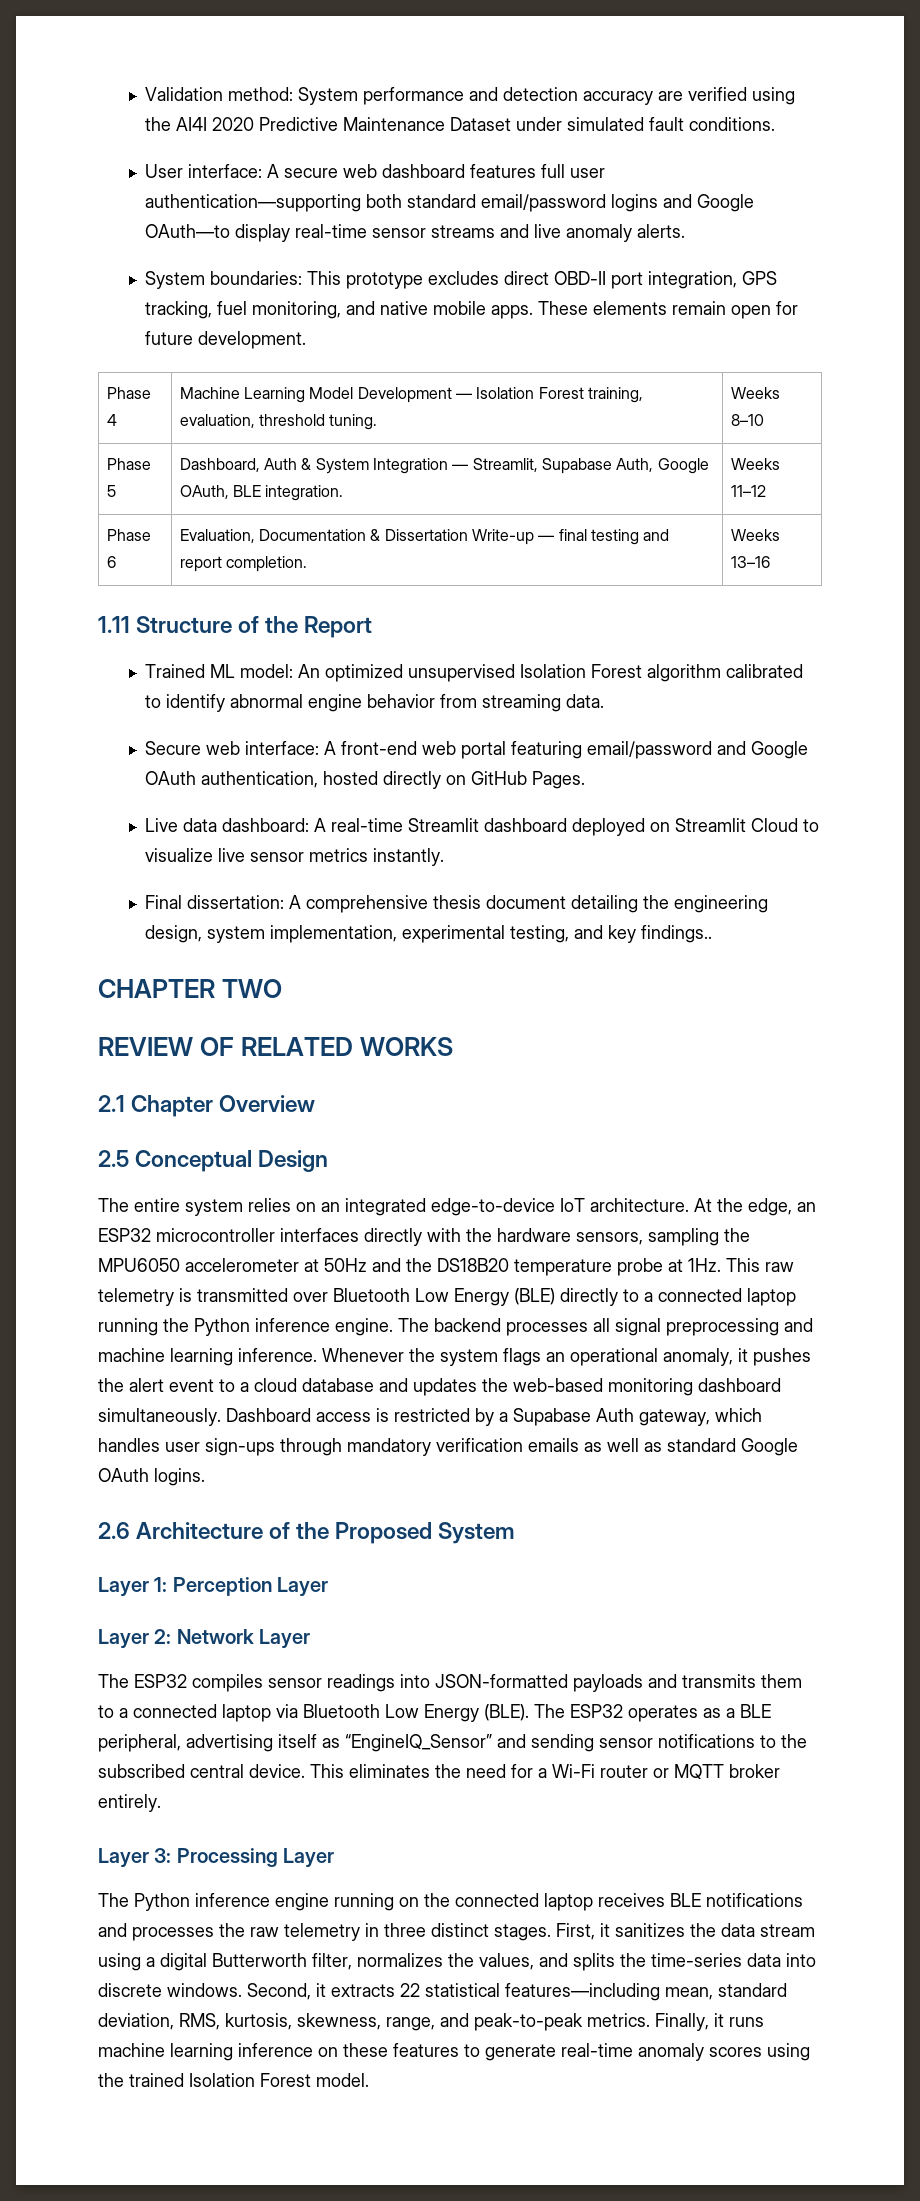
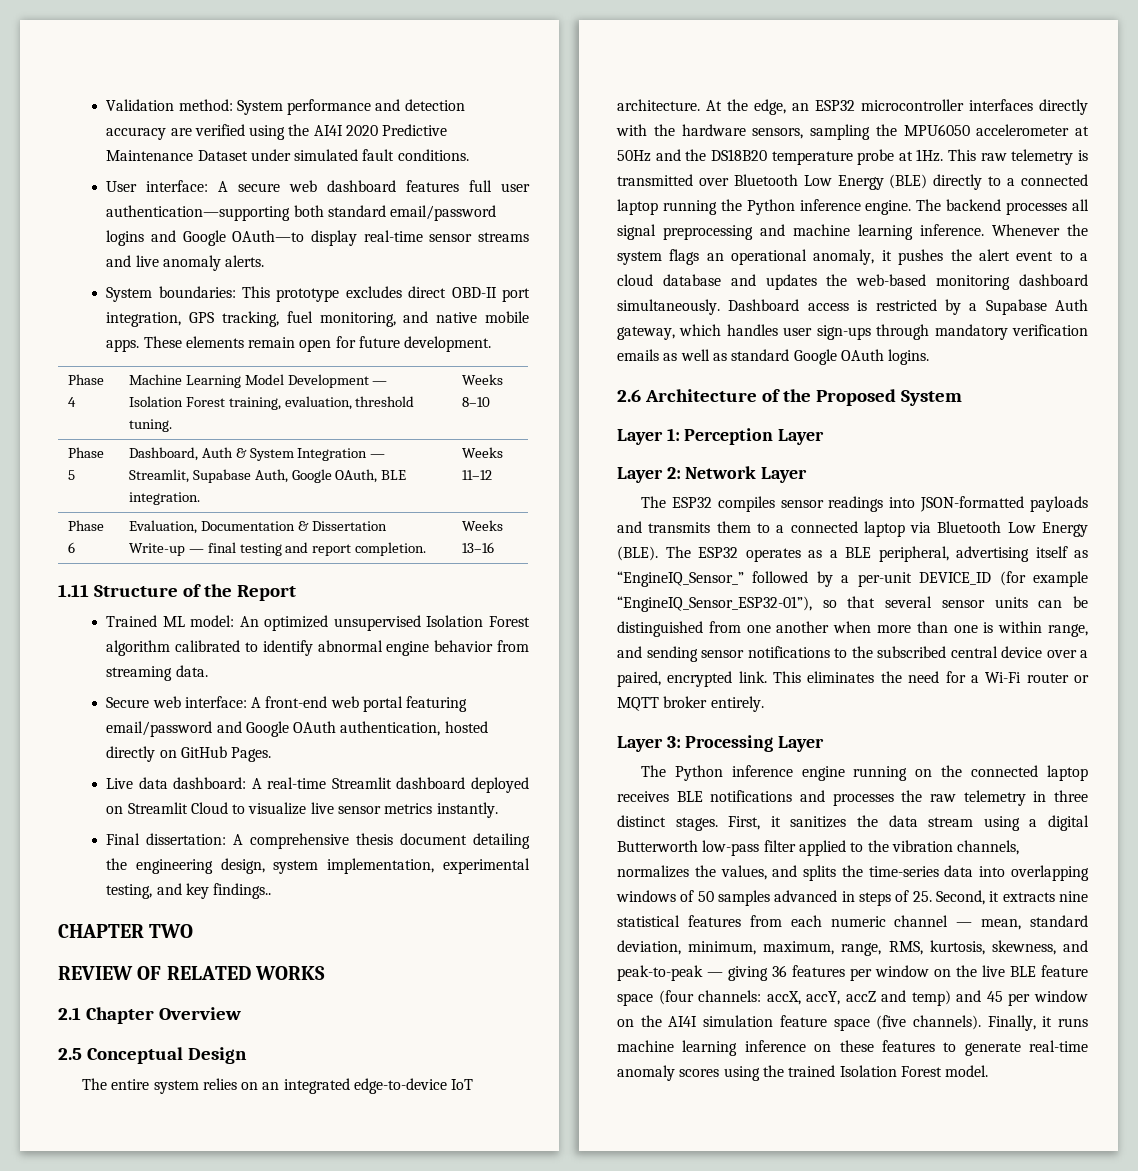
- The ESP32 operates as a BLE peripheral, advertising itself as “EngineIQ_Sensor” and sending sensor notifications to the subscribed central device.
+ The ESP32 operates as a BLE peripheral, advertising itself as “EngineIQ_Sensor_” followed by a per-unit DEVICE_ID (for example “EngineIQ_Sensor_ESP32-01”), so that several sensor units can be distinguished from one another when more than one is within range, and sending sensor notifications to the subscribed central device over a paired, encrypted link.
- First, it sanitizes the data stream using a digital Butterworth filter, normalizes the values, and splits the time-series data into discrete windows. Second, it extracts 22 statistical features—including mean, standard deviation, RMS, kurtosis, skewness, range, and peak-to-peak metrics.
+ First, it sanitizes the data stream using a digital Butterworth low-pass filter applied to the vibration channels, normalizes the values, and splits the time-series data into overlapping windows of 50 samples advanced in steps of 25. Second, it extracts nine statistical features from each numeric channel — mean, standard deviation, minimum, maximum, range, RMS, kurtosis, skewness, and peak-to-peak — giving 36 features per window on the live BLE feature space (four channels: accX, accY, accZ and temp) and 45 per window on the AI4I simulation feature space (five channels).

